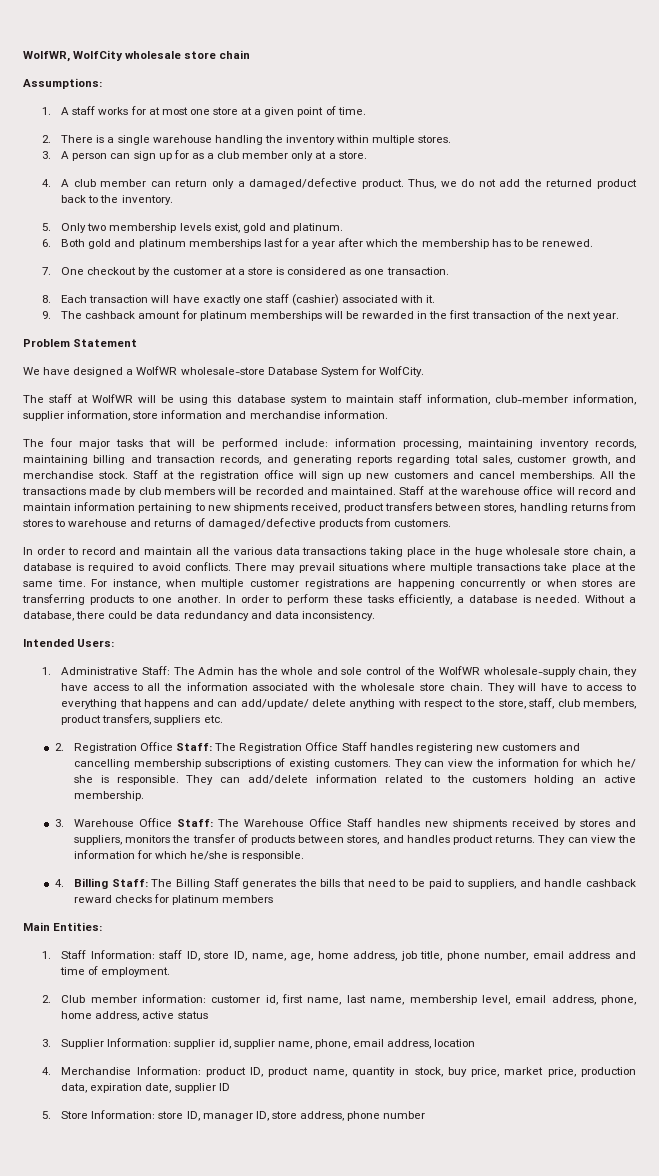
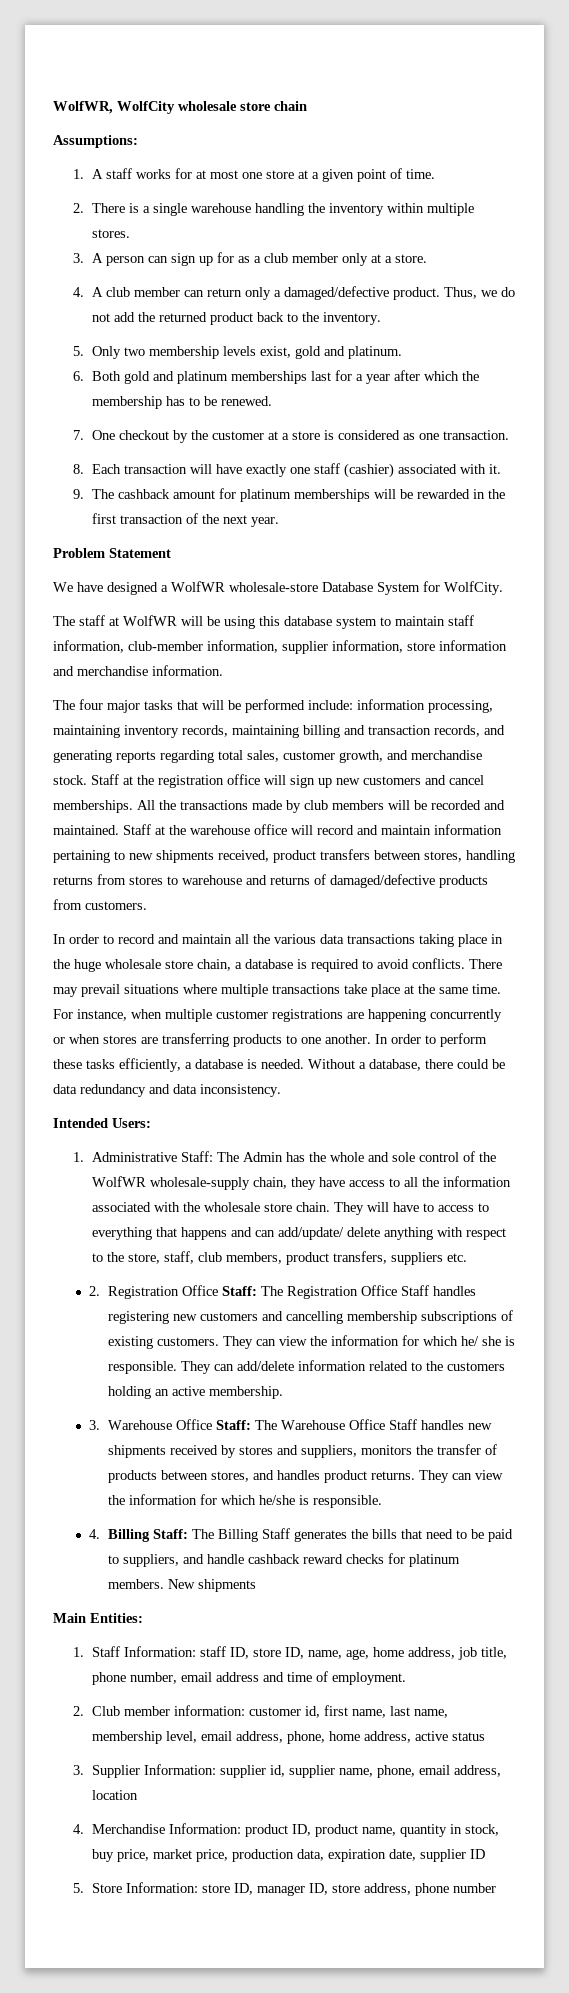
- 4. Billing Staff: The Billing Staff generates the bills that need to be paid to suppliers, and handle cashback reward checks for platinum members
+ 4. Billing Staff: The Billing Staff generates the bills that need to be paid to suppliers, and handle cashback reward checks for platinum members. New shipments

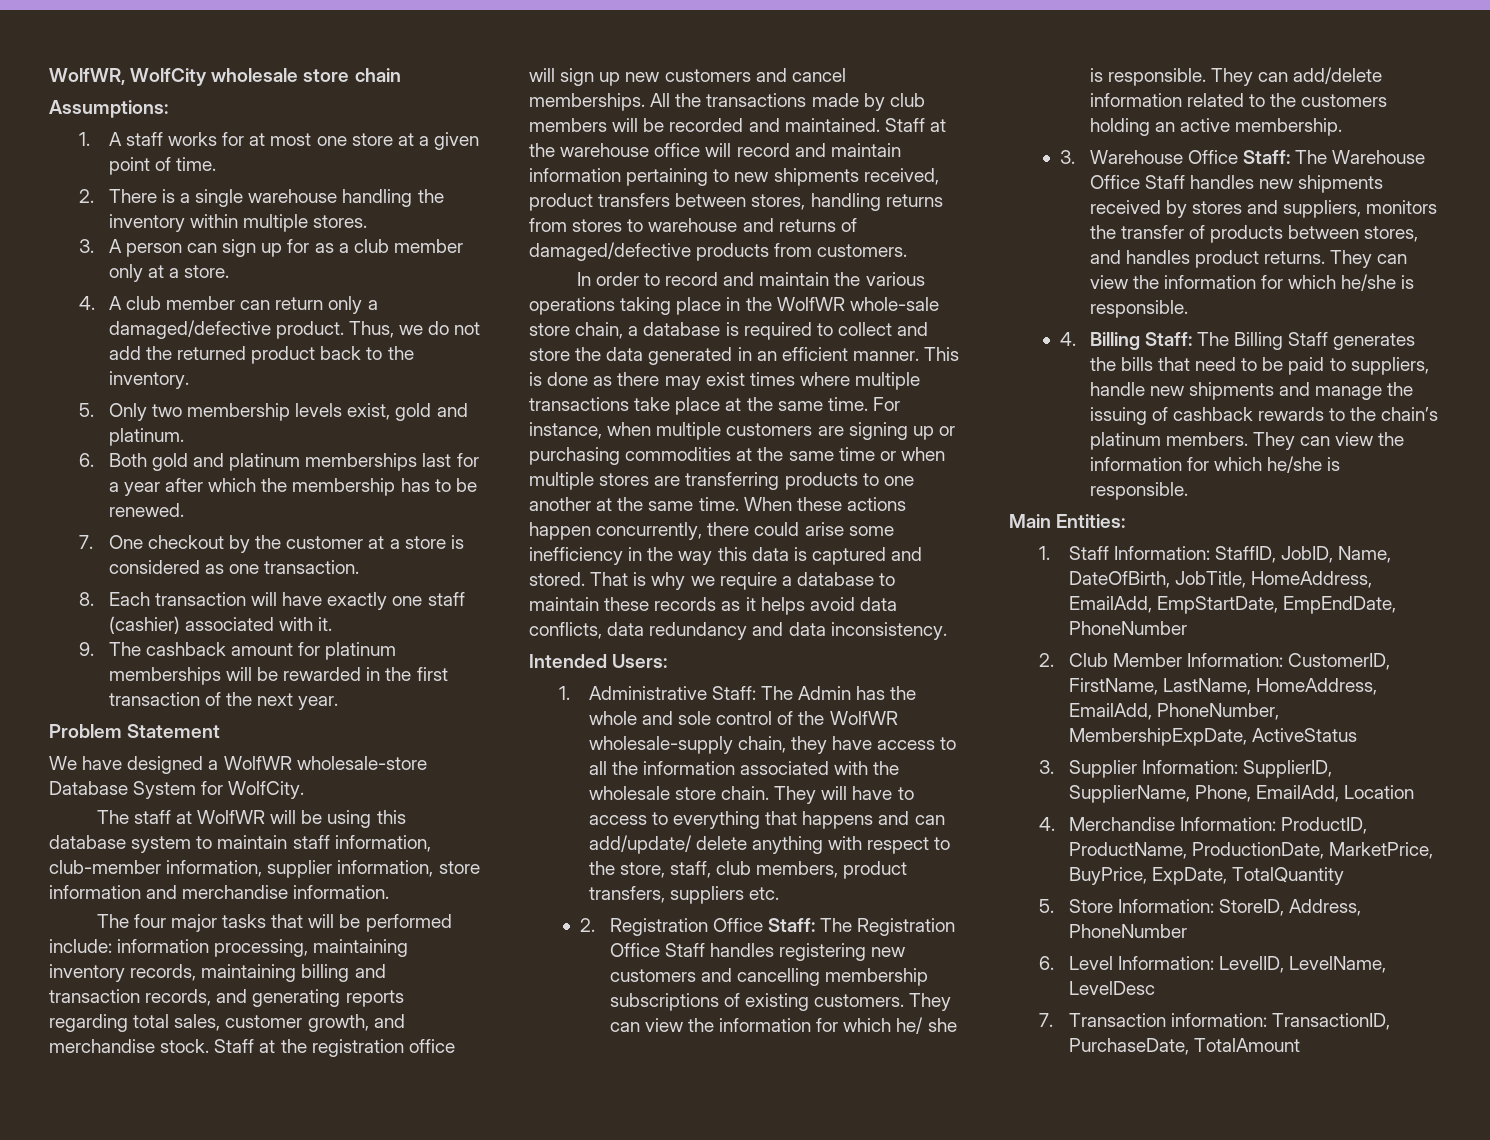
- In order to record and maintain all the various data transactions taking place in the huge wholesale store chain, a database is required to avoid conflicts. There may prevail situations where multiple transactions take place at the same time.
+ In order to record and maintain the various operations taking place in the WolfWR whole-sale store chain, a database is required to collect and store the data generated in an efficient manner. This is done as there may exist times where multiple transactions take place at the same time.
- For instance, when multiple customer registrations are happening concurrently or when stores are transferring products to one another. In order to perform these tasks efficiently, a database is needed. Without a database, there could be data redundancy and data inconsistency.
+ For instance, when multiple customers are signing up or purchasing commodities at the same time or when multiple stores are transferring products to one another at the same time. When these actions happen concurrently, there could arise some inefficiency in the way this data is captured and stored. That is why we require a database to maintain these records as it helps avoid data conflicts, data redundancy and data inconsistency.
- 4. Billing Staff: The Billing Staff generates the bills that need to be paid to suppliers, and handle cashback reward checks for platinum members. New shipments
+ 4. Billing Staff: The Billing Staff generates the bills that need to be paid to suppliers, handle new shipments and manage the issuing of cashback rewards to the chain’s platinum members. They can view the information for which he/she is responsible.
- 1. Staff Information: staff ID, store ID, name, age, home address, job title, phone number, email address and time of employment.
- 2. Club member information: customer id, first name, last name, membership level, email address, phone, home address, active status
- 3. Supplier Information: supplier id, supplier name, phone, email address, location
- 4. Merchandise Information: product ID, product name, quantity in stock, buy price, market price, production data, expiration date, supplier ID
- 5. Store Information: store ID, manager ID, store address, phone number
+ 1. Staff Information: StaffID, JobID, Name, DateOfBirth, JobTitle, HomeAddress, EmailAdd, EmpStartDate, EmpEndDate, PhoneNumber
+ 2. Club Member Information: CustomerID, FirstName, LastName, HomeAddress, EmailAdd, PhoneNumber, MembershipExpDate, ActiveStatus
+ 3. Supplier Information: SupplierID, SupplierName, Phone, EmailAdd, Location
+ 4. Merchandise Information: ProductID, ProductName, ProductionDate, MarketPrice, BuyPrice, ExpDate, TotalQuantity
+ 5. Store Information: StoreID, Address, PhoneNumber
+ 6. Level Information: LevelID, LevelName, LevelDesc
+ 7. Transaction information: TransactionID, PurchaseDate, TotalAmount

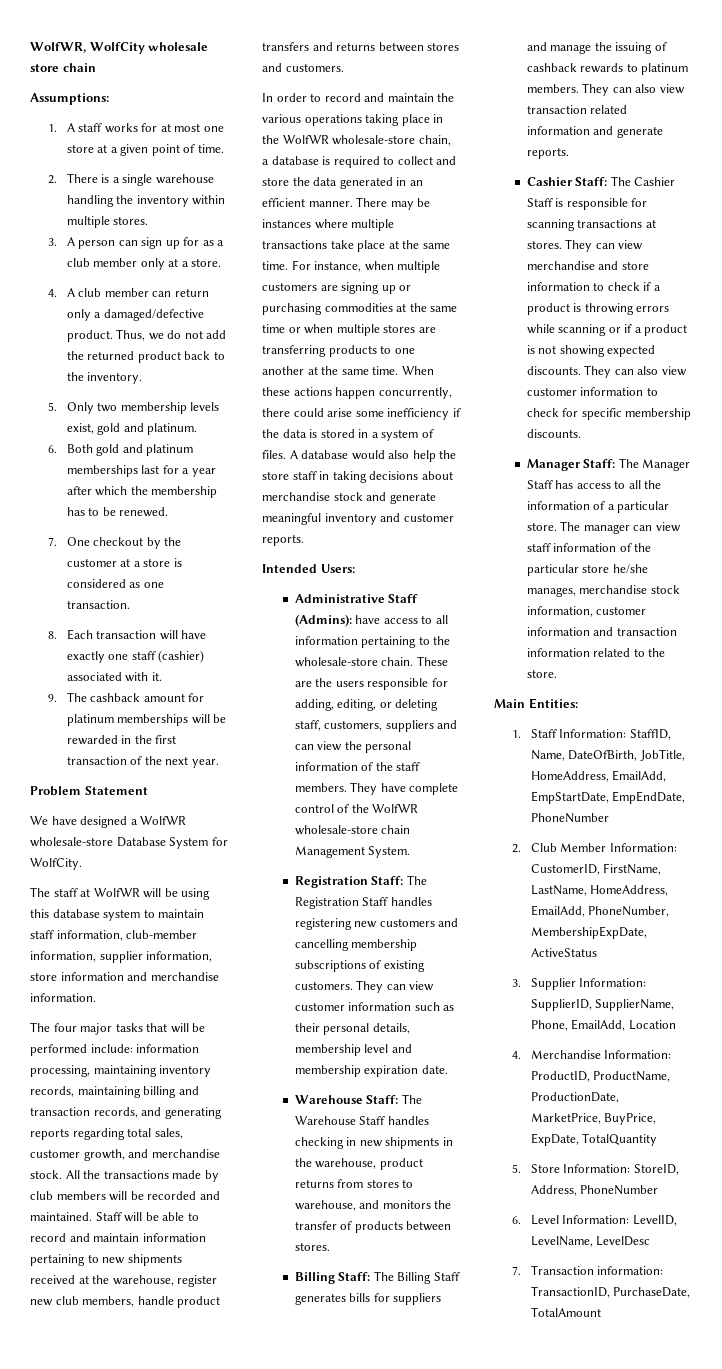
- Staff at the registration office will sign up new customers and cancel memberships.
- Staff at the warehouse office will record and maintain information pertaining to new shipments received, product transfers between stores, handling returns from stores to warehouse and returns of damaged/defective products from customers.
+ Staff will be able to record and maintain information pertaining to new shipments received at the warehouse, register new club members, handle product transfers and returns between stores and customers.
- In order to record and maintain the various operations taking place in the WolfWR whole-sale store chain, a database is required to collect and store the data generated in an efficient manner.
+ In order to record and maintain the various operations taking place in the WolfWR wholesale-store chain, a database is required to collect and store the data generated in an efficient manner.
- This is done as there may exist times where multiple transactions take place at the same time.
+ There may be instances where multiple transactions take place at the same time.
- When these actions happen concurrently, there could arise some inefficiency in the way this data is captured and stored. That is why we require a database to maintain these records as it helps avoid data conflicts, data redundancy and data inconsistency.
+ When these actions happen concurrently, there could arise some inefficiency if the data is stored in a system of files. A database would also help the store staff in taking decisions about merchandise stock and generate meaningful inventory and customer reports.
  Intended Users:
- 1. Administrative Staff: The Admin has the whole and sole control of the WolfWR wholesale-supply chain, they have access to all the information associated with the wholesale store chain. They will have to access to everything that happens and can add/update/ delete anything with respect to the store, staff, club members, product transfers, suppliers etc.
- 2. Registration Office Staff: The Registration Office Staff handles registering new customers and cancelling membership subscriptions of existing customers.
+ Administrative Staff (Admins): have access to all information pertaining to the wholesale-store chain. These are the users responsible for adding, editing, or deleting staff, customers, suppliers and can view the personal information of the staff members. They have complete control of the WolfWR wholesale-store chain Management System.
+ Registration Staff: The Registration Staff handles registering new customers and cancelling membership subscriptions of existing customers.
- They can view the information for which he/ she is responsible. They can add/delete information related to the customers holding an active membership.
- 3. Warehouse Office Staff: The Warehouse Office Staff handles new shipments received by stores and suppliers, monitors the transfer of products between stores, and handles product returns. They can view the information for which he/she is responsible.
- 4. Billing Staff: The Billing Staff generates the bills that need to be paid to suppliers, handle new shipments and manage the issuing of cashback rewards to the chain’s platinum members. They can view the information for which he/she is responsible.
+ They can view customer information such as their personal details, membership level and membership expiration date.
+ Warehouse Staff: The Warehouse Staff handles checking in new shipments in the warehouse, product returns from stores to warehouse, and monitors the transfer of products between stores.
+ Billing Staff: The Billing Staff generates bills for suppliers and manage the issuing of cashback rewards to platinum members. They can also view transaction related information and generate reports.
+ Cashier Staff: The Cashier Staff is responsible for scanning transactions at stores. They can view merchandise and store information to check if a product is throwing errors while scanning or if a product is not showing expected discounts. They can also view customer information to check for specific membership discounts.
+ Manager Staff: The Manager Staff has access to all the information of a particular store. The manager can view staff information of the particular store he/she manages, merchandise stock information, customer information and transaction information related to the store.
- 1. Staff Information: StaffID, JobID, Name, DateOfBirth, JobTitle, HomeAddress, EmailAdd, EmpStartDate, EmpEndDate, PhoneNumber
+ 1. Staff Information: StaffID, Name, DateOfBirth, JobTitle, HomeAddress, EmailAdd, EmpStartDate, EmpEndDate, PhoneNumber

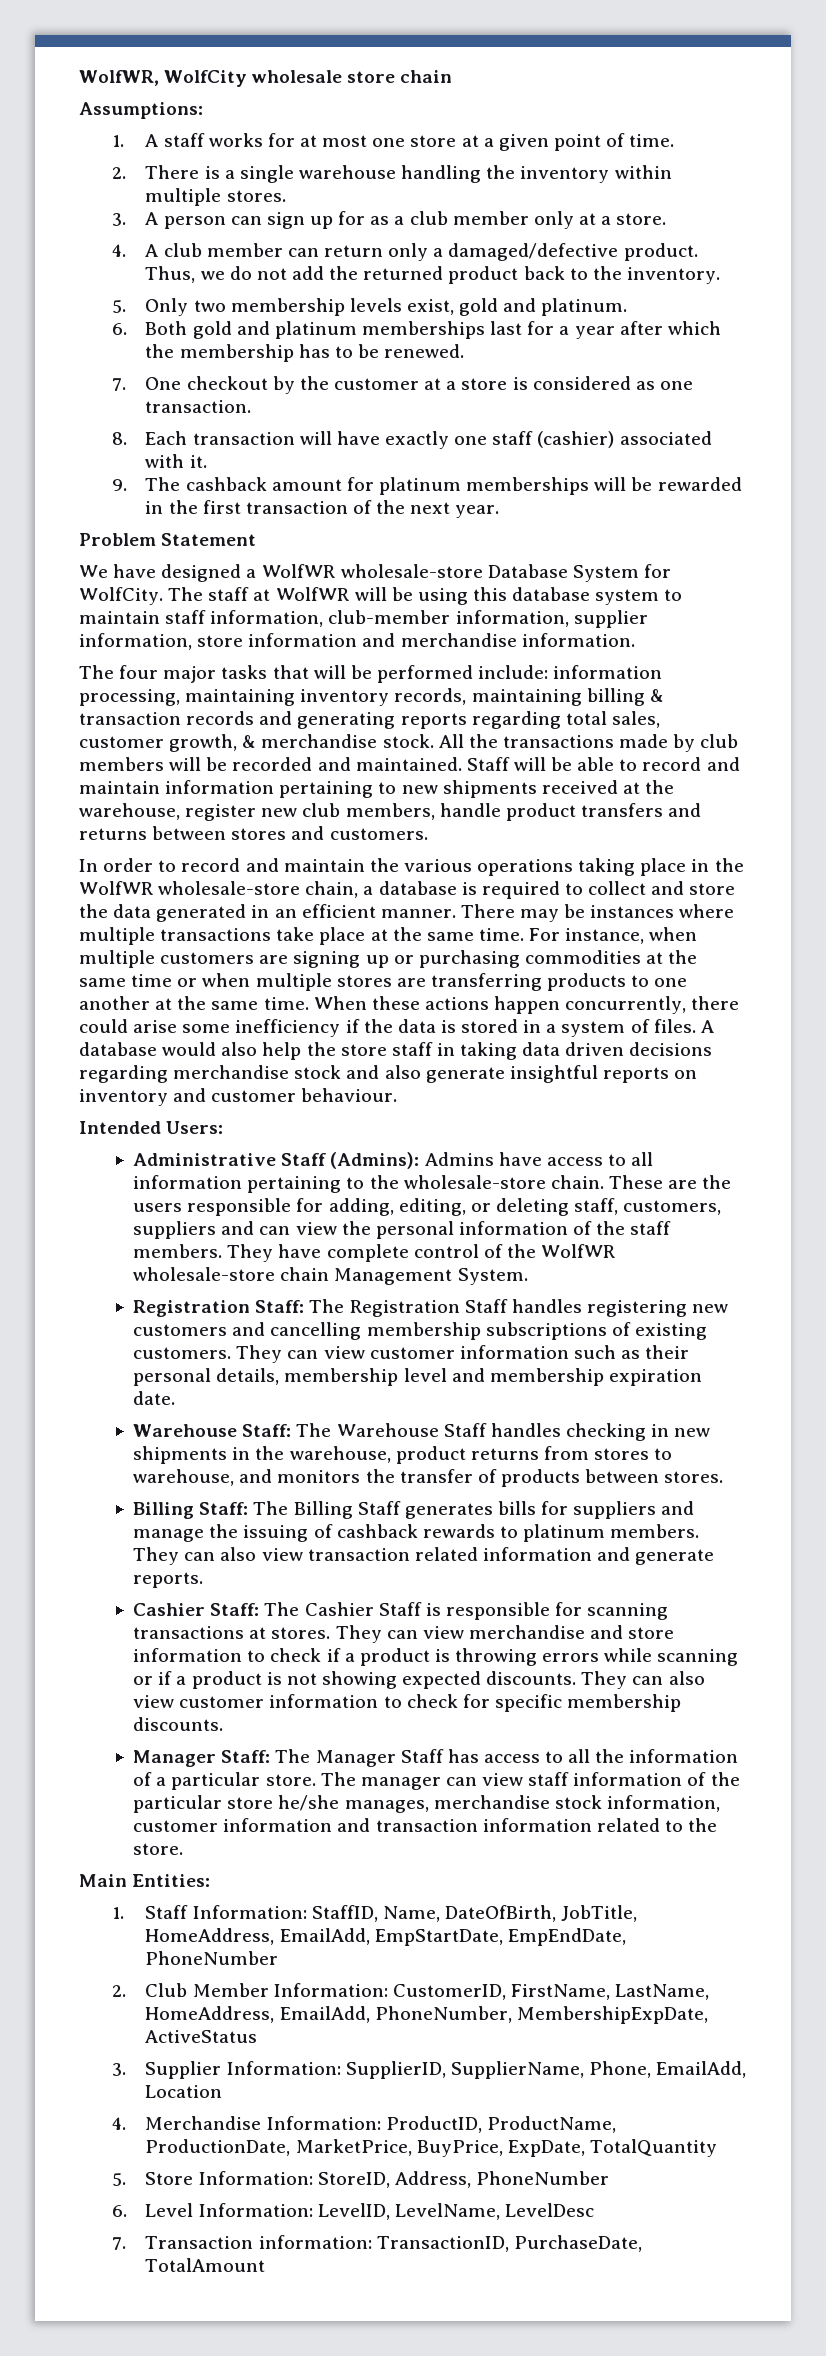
- We have designed a WolfWR wholesale-store Database System for WolfCity.
- The staff at WolfWR will be using this database system to maintain staff information, club-member information, supplier information, store information and merchandise information.
+ We have designed a WolfWR wholesale-store Database System for WolfCity. The staff at WolfWR will be using this database system to maintain staff information, club-member information, supplier information, store information and merchandise information.
- The four major tasks that will be performed include: information processing, maintaining inventory records, maintaining billing and transaction records, and generating reports regarding total sales, customer growth, and merchandise stock.
+ The four major tasks that will be performed include: information processing, maintaining inventory records, maintaining billing & transaction records and generating reports regarding total sales, customer growth, & merchandise stock.
- A database would also help the store staff in taking decisions about merchandise stock and generate meaningful inventory and customer reports.
+ A database would also help the store staff in taking data driven decisions regarding merchandise stock and also generate insightful reports on inventory and customer behaviour.
- Administrative Staff (Admins): have access to all information pertaining to the wholesale-store chain.
+ Administrative Staff (Admins): Admins have access to all information pertaining to the wholesale-store chain.

